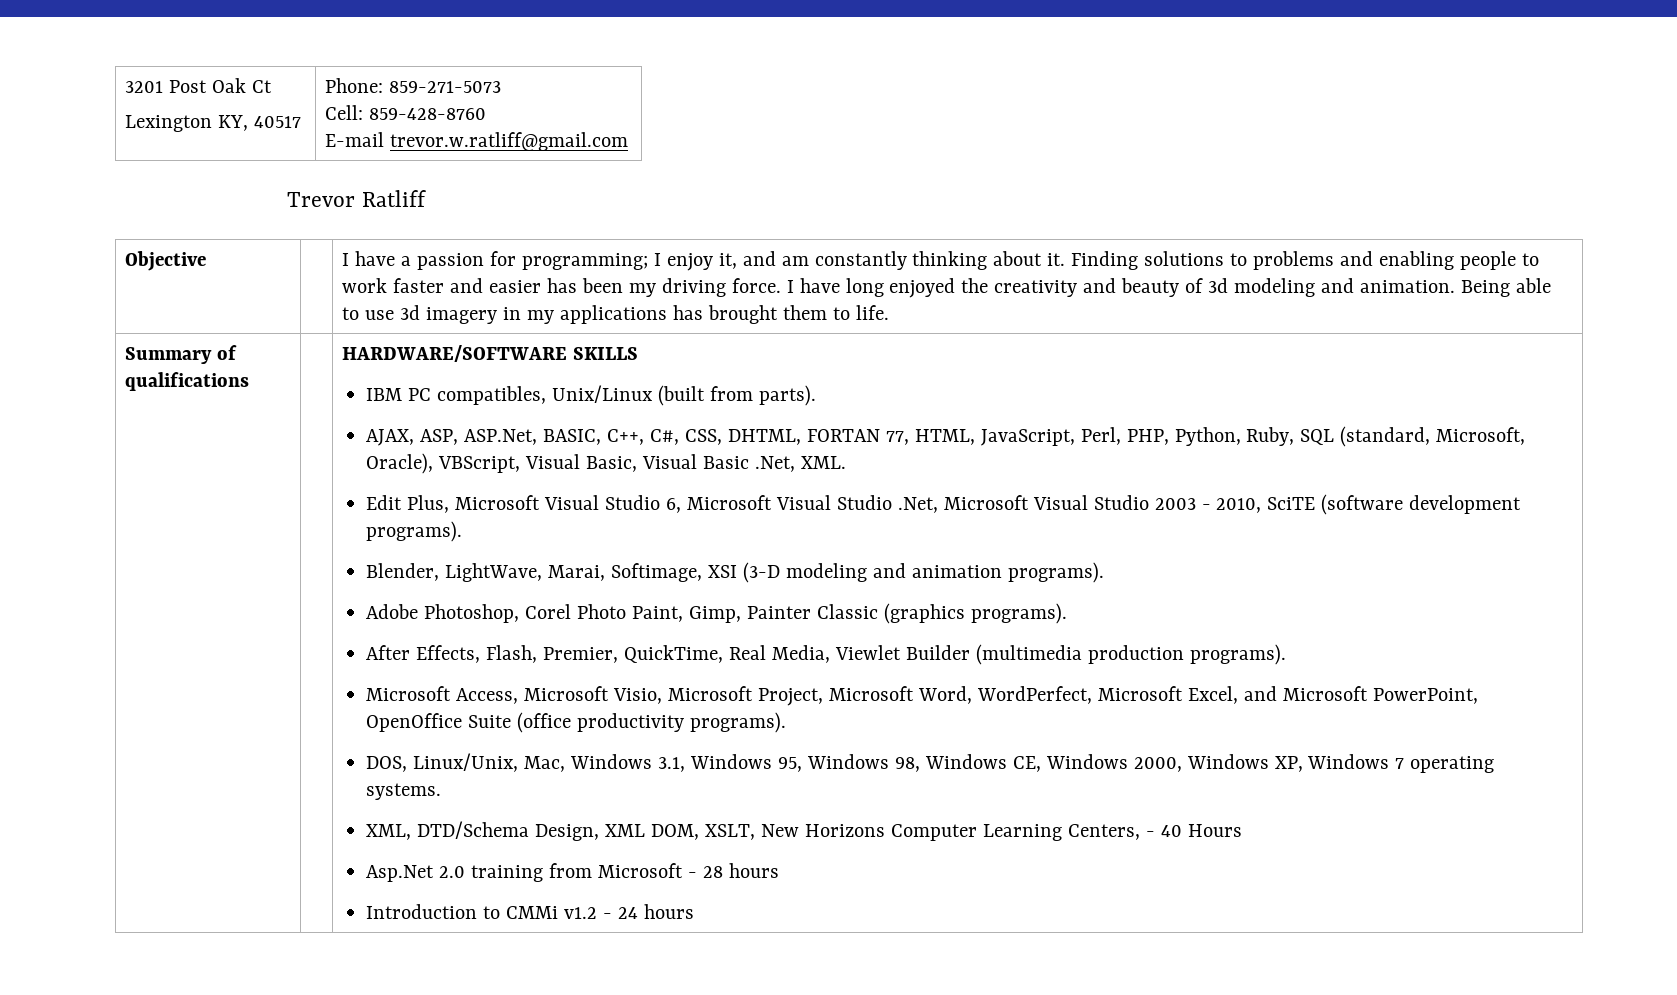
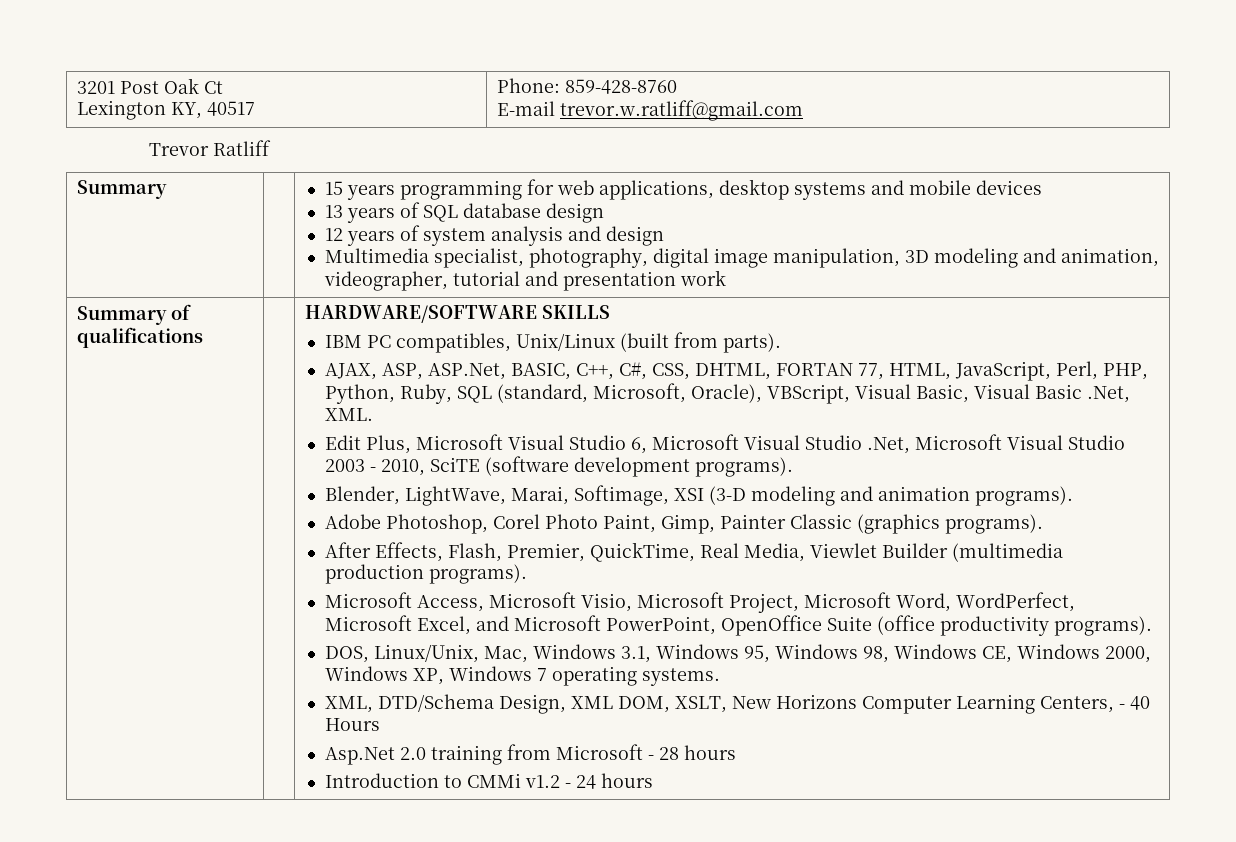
  3201 Post Oak Ct
- Lexington KY, 40517 | Phone: 859-271-5073
- Cell: 859-428-8760
+ Lexington KY, 40517 | Phone: 859-428-8760
- Objective | | I have a passion for programming; I enjoy it, and am constantly thinking about it. Finding solutions to problems and enabling people to work faster and easier has been my driving force. I have long enjoyed the creativity and beauty of 3d modeling and animation. Being able to use 3d imagery in my applications has brought them to life.
+ Summary | | 15 years programming for web applications, desktop systems and mobile devices
+ 13 years of SQL database design
+ 12 years of system analysis and design
+ Multimedia specialist, photography, digital image manipulation, 3D modeling and animation, videographer, tutorial and presentation work

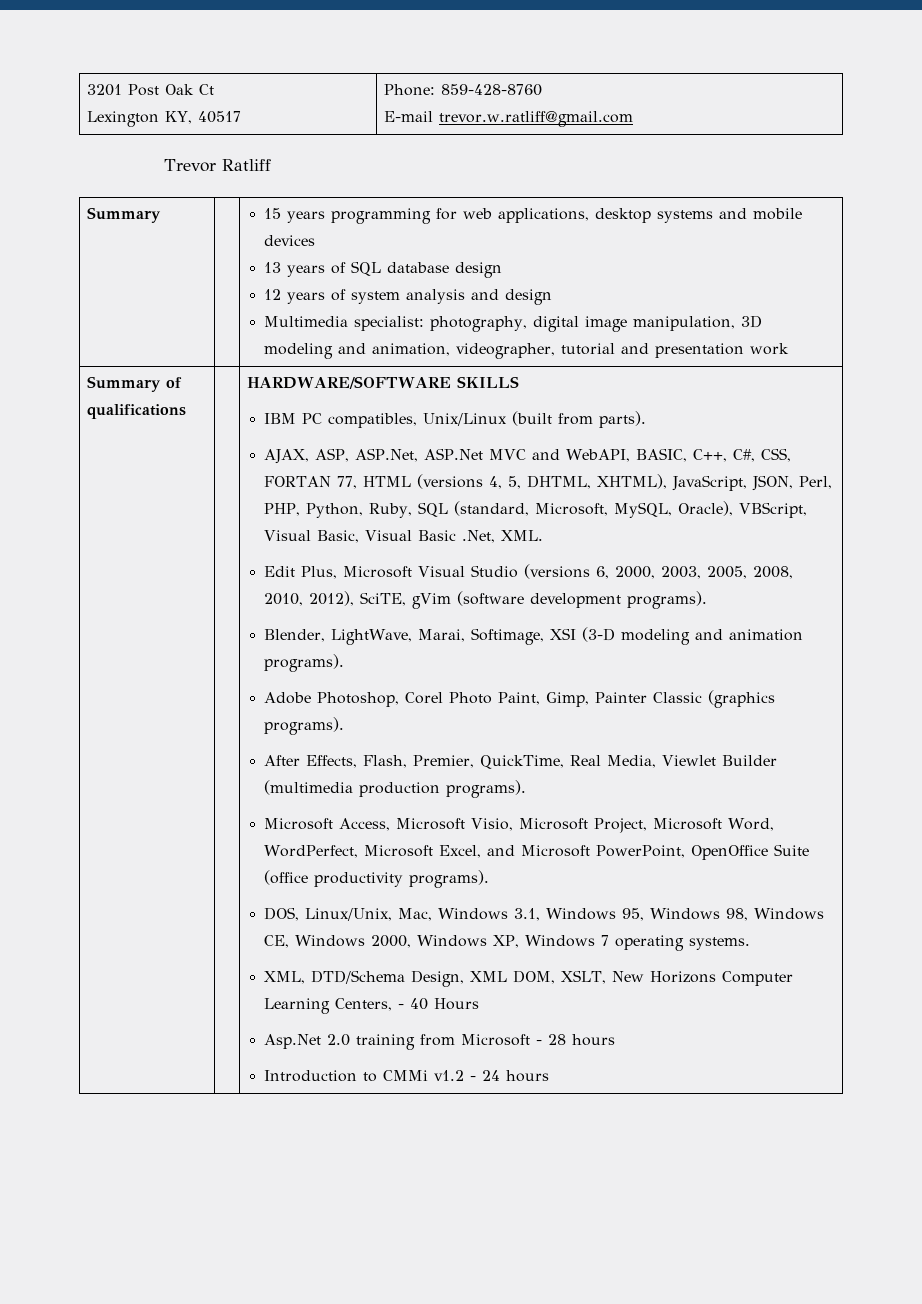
  Summary | | 15 years programming for web applications, desktop systems and mobile devices
  13 years of SQL database design
  12 years of system analysis and design
- Multimedia specialist, photography, digital image manipulation, 3D modeling and animation, videographer, tutorial and presentation work
+ Multimedia specialist: photography, digital image manipulation, 3D modeling and animation, videographer, tutorial and presentation work
- AJAX, ASP, ASP.Net, BASIC, C++, C#, CSS, DHTML, FORTAN 77, HTML, JavaScript, Perl, PHP, Python, Ruby, SQL (standard, Microsoft, Oracle), VBScript, Visual Basic, Visual Basic .Net, XML.
+ AJAX, ASP, ASP.Net, ASP.Net MVC and WebAPI, BASIC, C++, C#, CSS, FORTAN 77, HTML (versions 4, 5, DHTML, XHTML), JavaScript, JSON, Perl, PHP, Python, Ruby, SQL (standard, Microsoft, MySQL, Oracle), VBScript, Visual Basic, Visual Basic .Net, XML.
- Edit Plus, Microsoft Visual Studio 6, Microsoft Visual Studio .Net, Microsoft Visual Studio 2003 - 2010, SciTE (software development programs).
+ Edit Plus, Microsoft Visual Studio (versions 6, 2000, 2003, 2005, 2008, 2010, 2012), SciTE, gVim (software development programs).

